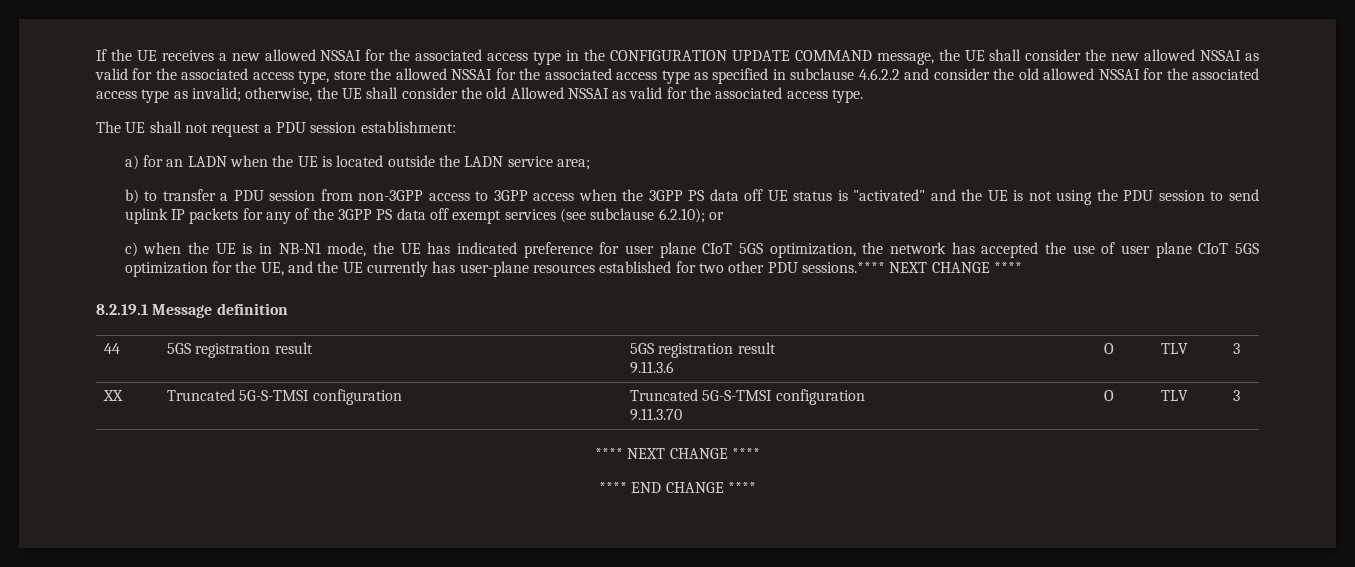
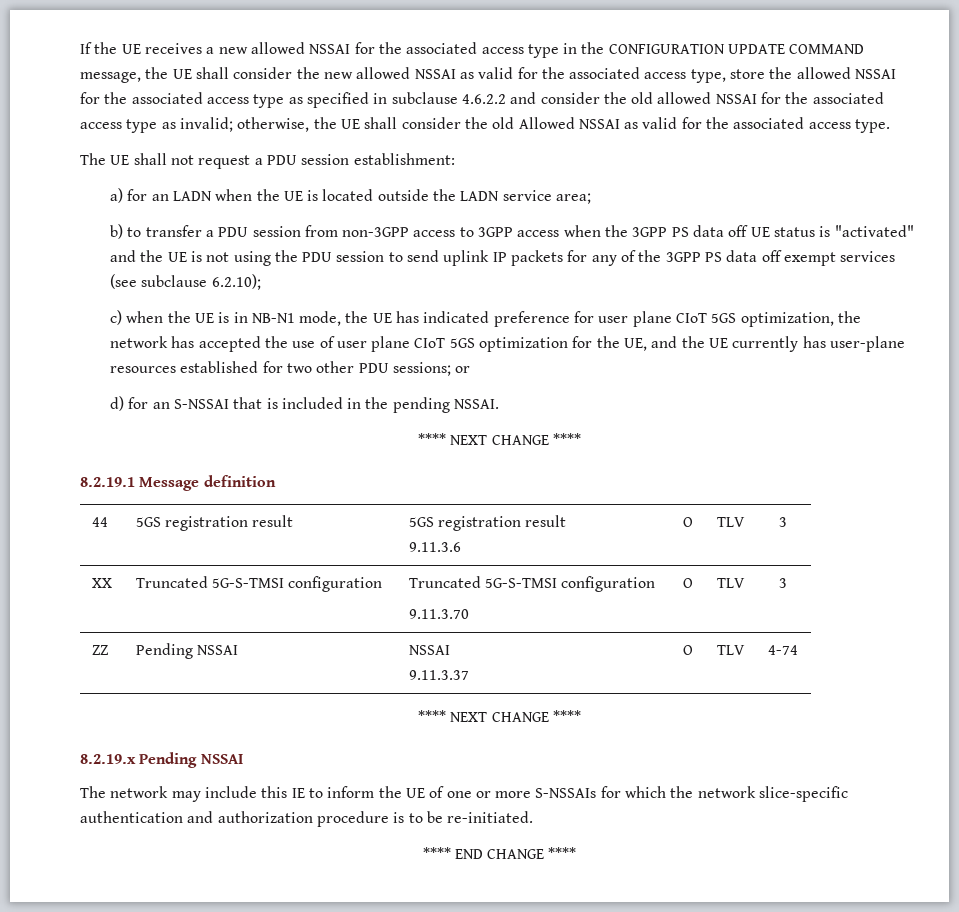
- b) to transfer a PDU session from non-3GPP access to 3GPP access when the 3GPP PS data off UE status is "activated" and the UE is not using the PDU session to send uplink IP packets for any of the 3GPP PS data off exempt services (see subclause 6.2.10); or
+ b) to transfer a PDU session from non-3GPP access to 3GPP access when the 3GPP PS data off UE status is "activated" and the UE is not using the PDU session to send uplink IP packets for any of the 3GPP PS data off exempt services (see subclause 6.2.10);
- c) when the UE is in NB-N1 mode, the UE has indicated preference for user plane CIoT 5GS optimization, the network has accepted the use of user plane CIoT 5GS optimization for the UE, and the UE currently has user-plane resources established for two other PDU sessions.**** NEXT CHANGE ****
+ c) when the UE is in NB-N1 mode, the UE has indicated preference for user plane CIoT 5GS optimization, the network has accepted the use of user plane CIoT 5GS optimization for the UE, and the UE currently has user-plane resources established for two other PDU sessions; or
+ d) for an S-NSSAI that is included in the pending NSSAI.
+ **** NEXT CHANGE ****
+ ZZ | Pending NSSAI | NSSAI
+ 9.11.3.37 | O | TLV | 4-74
  **** NEXT CHANGE ****
+ 8.2.19.x Pending NSSAI
+ The network may include this IE to inform the UE of one or more S-NSSAIs for which the network slice-specific authentication and authorization procedure is to be re-initiated.

